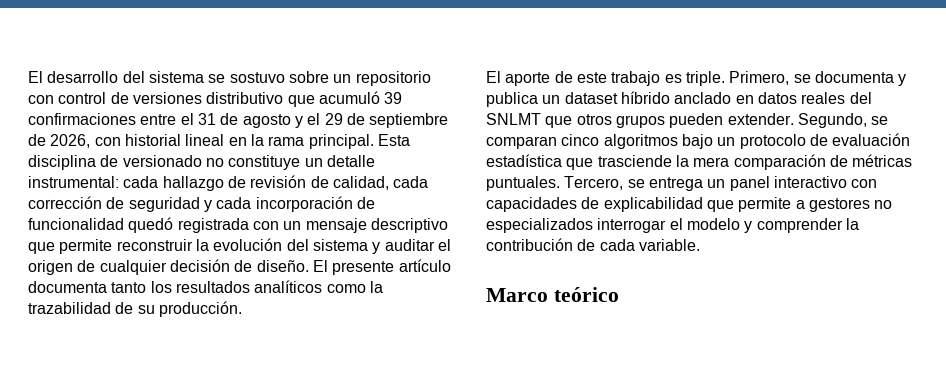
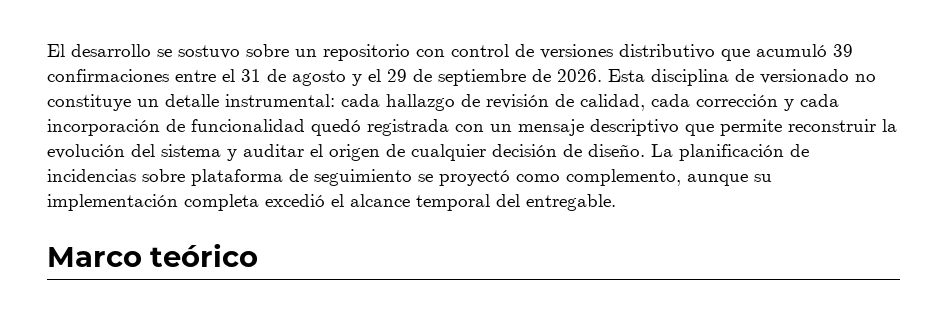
- El desarrollo del sistema se sostuvo sobre un repositorio con control de versiones distributivo que acumuló 39 confirmaciones entre el 31 de agosto y el 29 de septiembre de 2026, con historial lineal en la rama principal.
+ El desarrollo se sostuvo sobre un repositorio con control de versiones distributivo que acumuló 39 confirmaciones entre el 31 de agosto y el 29 de septiembre de 2026.
- Esta disciplina de versionado no constituye un detalle instrumental: cada hallazgo de revisión de calidad, cada corrección de seguridad y cada incorporación de funcionalidad quedó registrada con un mensaje descriptivo que permite reconstruir la evolución del sistema y auditar el origen de cualquier decisión de diseño.
+ Esta disciplina de versionado no constituye un detalle instrumental: cada hallazgo de revisión de calidad, cada corrección y cada incorporación de funcionalidad quedó registrada con un mensaje descriptivo que permite reconstruir la evolución del sistema y auditar el origen de cualquier decisión de diseño.
- El presente artículo documenta tanto los resultados analíticos como la trazabilidad de su producción.
- El aporte de este trabajo es triple. Primero, se documenta y publica un dataset híbrido anclado en datos reales del SNLMT que otros grupos pueden extender. Segundo, se comparan cinco algoritmos bajo un protocolo de evaluación estadística que trasciende la mera comparación de métricas puntuales. Tercero, se entrega un panel interactivo con capacidades de explicabilidad que permite a gestores no especializados interrogar el modelo y comprender la contribución de cada variable.
+ La planificación de incidencias sobre plataforma de seguimiento se proyectó como complemento, aunque su implementación completa excedió el alcance temporal del entregable.

